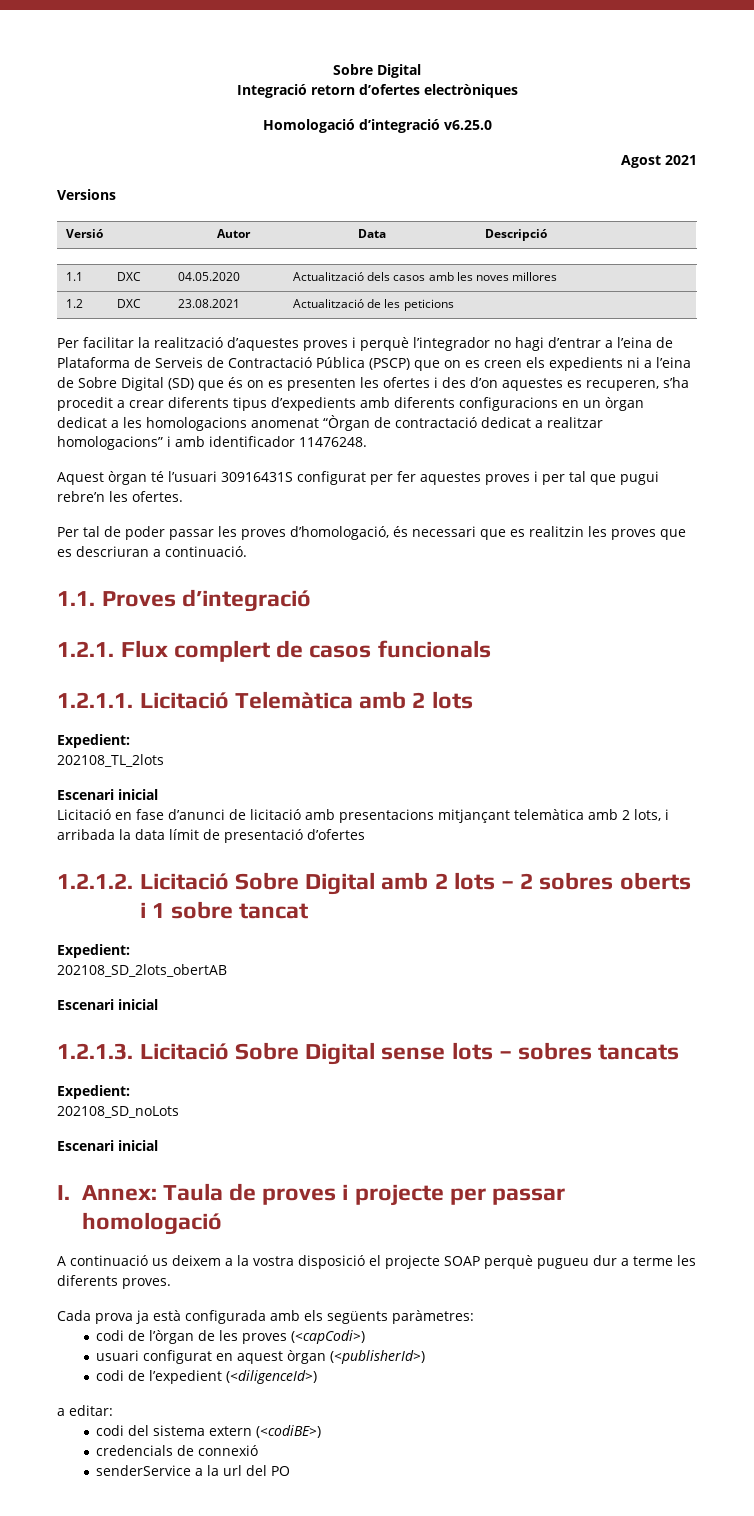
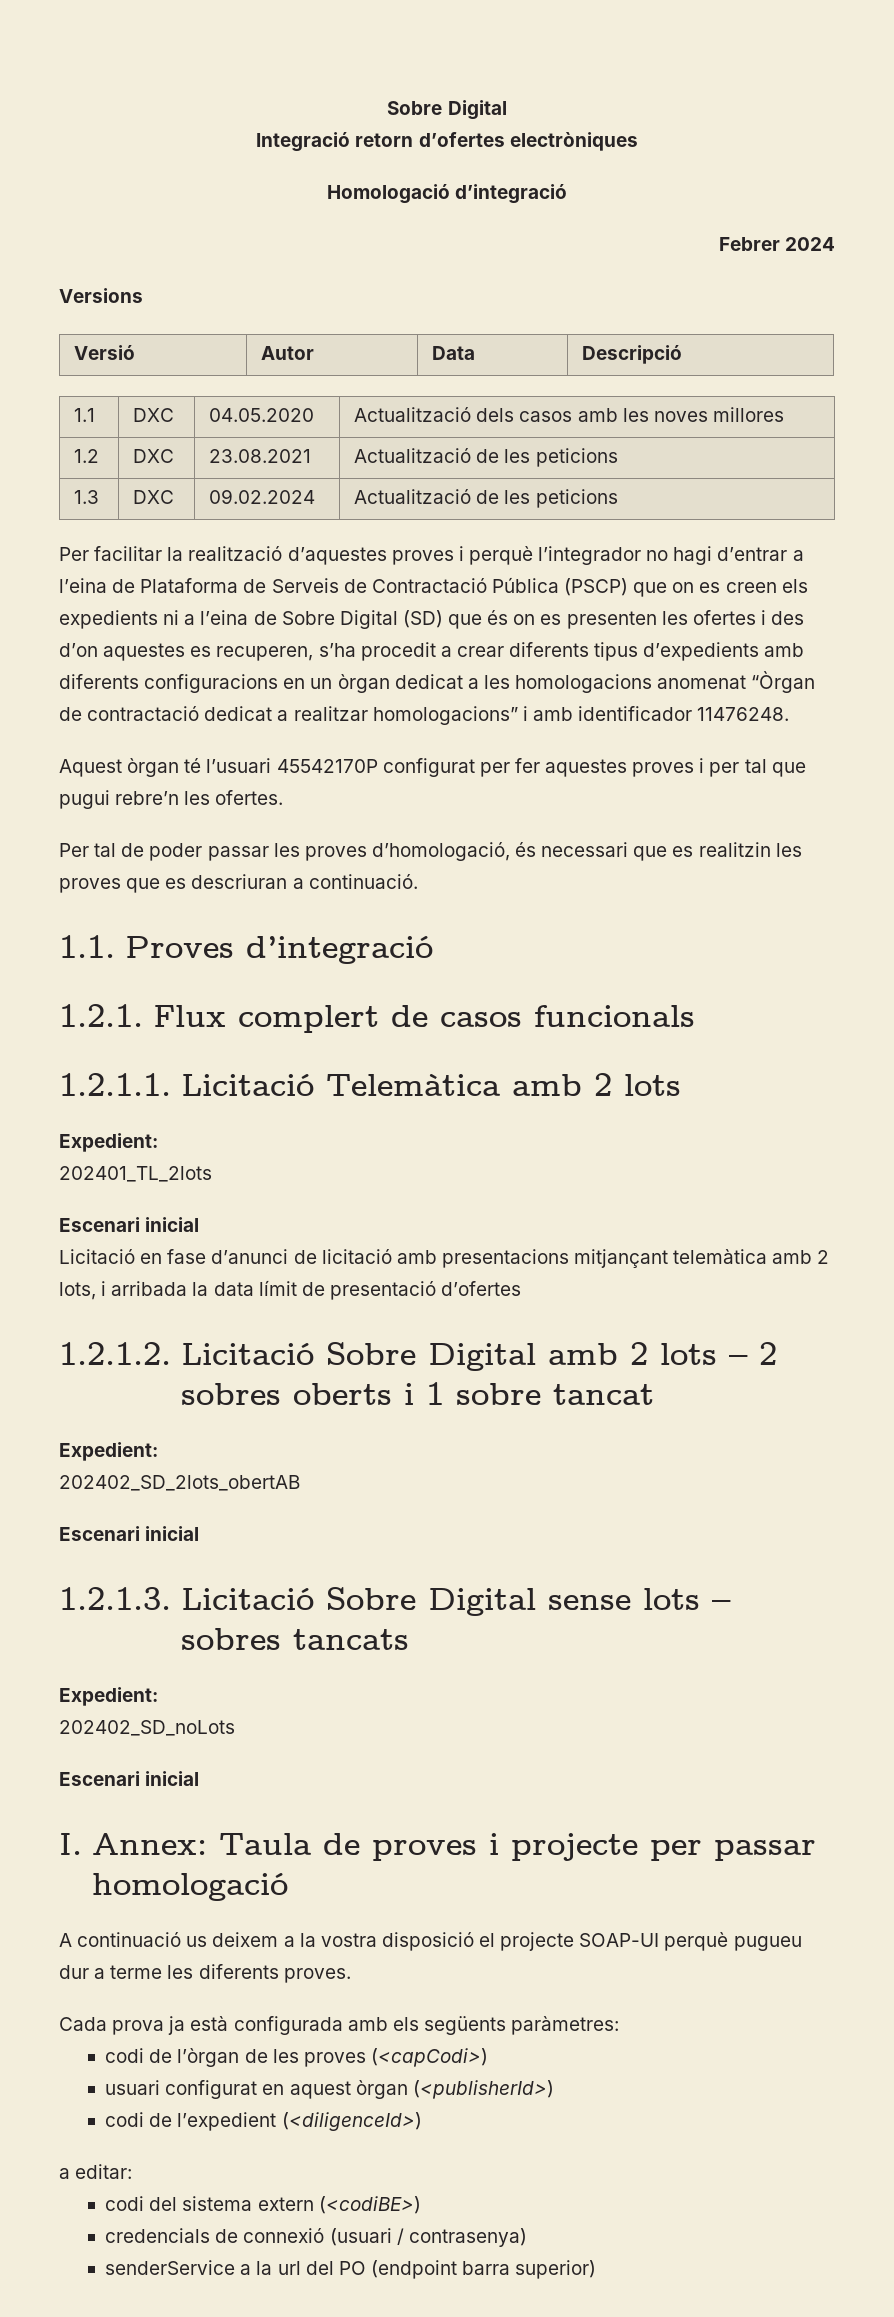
- Homologació d’integració v6.25.0
- Agost 2021
+ Homologació d’integració
+ Febrer 2024
+ 1.3 | DXC | 09.02.2024 | Actualització de les peticions
- Aquest òrgan té l’usuari 30916431S configurat per fer aquestes proves i per tal que pugui rebre’n les ofertes.
+ Aquest òrgan té l’usuari 45542170P configurat per fer aquestes proves i per tal que pugui rebre’n les ofertes.
- 202108_TL_2lots
+ 202401_TL_2lots
- 202108_SD_2lots_obertAB
+ 202402_SD_2lots_obertAB
- 202108_SD_noLots
+ 202402_SD_noLots
- A continuació us deixem a la vostra disposició el projecte SOAP perquè pugueu dur a terme les diferents proves.
+ A continuació us deixem a la vostra disposició el projecte SOAP-UI perquè pugueu dur a terme les diferents proves.
- credencials de connexió
+ credencials de connexió (usuari / contrasenya)
- senderService a la url del PO
+ senderService a la url del PO (endpoint barra superior)

